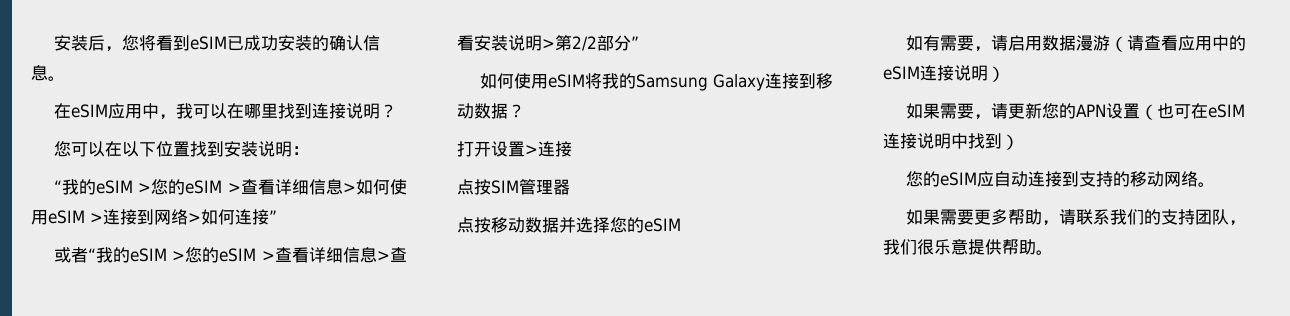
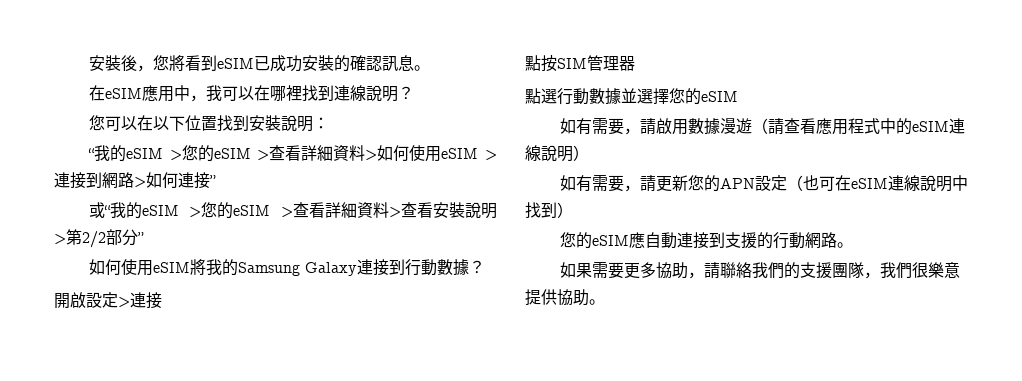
- 安装后，您将看到eSIM已成功安装的确认信息。
+ 安裝後，您將看到eSIM已成功安裝的確認訊息。
- 在eSIM应用中，我可以在哪里找到连接说明？
+ 在eSIM應用中，我可以在哪裡找到連線說明？
- 您可以在以下位置找到安装说明：
+ 您可以在以下位置找到安裝說明：
- “我的eSIM >您的eSIM >查看详细信息>如何使用eSIM >连接到网络>如何连接”
+ “我的eSIM >您的eSIM >查看詳細資料>如何使用eSIM >連接到網路>如何連接”
- 或者“我的eSIM >您的eSIM >查看详细信息>查看安装说明>第2/2部分”
+ 或“我的eSIM >您的eSIM >查看詳細資料>查看安裝說明>第2/2部分”
- 如何使用eSIM将我的Samsung Galaxy连接到移动数据？
- 打开设置>连接
+ 如何使用eSIM將我的Samsung Galaxy連接到行動數據？
+ 開啟設定>連接
- 点按SIM管理器
+ 點按SIM管理器
- 点按移动数据并选择您的eSIM
+ 點選行動數據並選擇您的eSIM
- 如有需要，请启用数据漫游（请查看应用中的eSIM连接说明）
+ 如有需要，請啟用數據漫遊（請查看應用程式中的eSIM連線說明）
- 如果需要，请更新您的APN设置（也可在eSIM连接说明中找到）
+ 如有需要，請更新您的APN設定（也可在eSIM連線說明中找到）
- 您的eSIM应自动连接到支持的移动网络。
- 如果需要更多帮助，请联系我们的支持团队，我们很乐意提供帮助。
+ 您的eSIM應自動連接到支援的行動網路。
+ 如果需要更多協助，請聯絡我們的支援團隊，我們很樂意提供協助。

